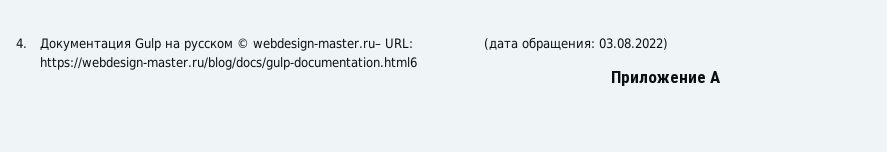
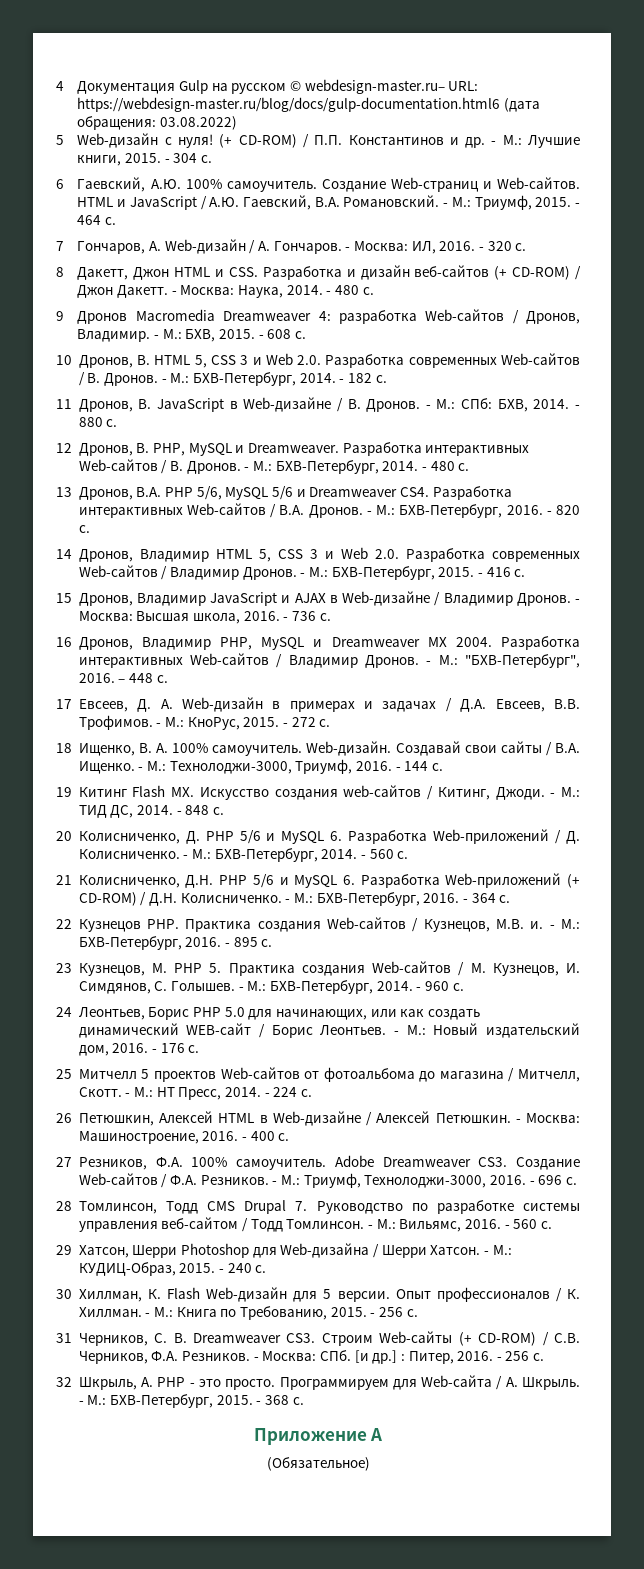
- 4. Документация Gulp на русском © webdesign-master.ru– URL: https://webdesign-master.ru/blog/docs/gulp-documentation.html6 (дата обращения: 03.08.2022)
+ 4 Документация Gulp на русском © webdesign-master.ru– URL: https://webdesign-master.ru/blog/docs/gulp-documentation.html6 (дата обращения: 03.08.2022)
+ 5 Web-дизайн с нуля! (+ CD-ROM) / П.П. Константинов и др. - М.: Лучшие книги, 2015. - 304 c.
+ 6 Гаевский, А.Ю. 100% самоучитель. Создание Web-страниц и Web-сайтов. HTML и JavaScript / А.Ю. Гаевский, В.А. Романовский. - М.: Триумф, 2015. - 464 c.
+ 7 Гончаров, А. Web-дизайн / А. Гончаров. - Москва: ИЛ, 2016. - 320 c.
+ 8 Дакетт, Джон HTML и CSS. Разработка и дизайн веб-сайтов (+ CD-ROM) / Джон Дакетт. - Москва: Наука, 2014. - 480 c.
+ 9 Дронов Macromedia Dreamweaver 4: разработка Web-сайтов / Дронов, Владимир. - М.: БХВ, 2015. - 608 c.
+ 10 Дронов, В. HTML 5, CSS 3 и Web 2.0. Разработка современных Web-сайтов / В. Дронов. - М.: БХВ-Петербург, 2014. - 182 c.
+ 11 Дронов, В. JavaScript в Web-дизайне / В. Дронов. - М.: СПб: БХВ, 2014. - 880 c.
+ 12 Дронов, В. PHP, MySQL и Dreamweaver. Разработка интерактивных Web-сайтов / В. Дронов. - М.: БХВ-Петербург, 2014. - 480 c.
+ 13 Дронов, В.А. PHP 5/6, MySQL 5/6 и Dreamweaver CS4. Разработка интерактивных Web-сайтов / В.А. Дронов. - М.: БХВ-Петербург, 2016. - 820 c.
+ 14 Дронов, Владимир HTML 5, CSS 3 и Web 2.0. Разработка современных Web-сайтов / Владимир Дронов. - М.: БХВ-Петербург, 2015. - 416 c.
+ 15 Дронов, Владимир JavaScript и AJAX в Web-дизайне / Владимир Дронов. - Москва: Высшая школа, 2016. - 736 c.
+ 16 Дронов, Владимир PHP, MySQL и Dreamweaver MX 2004. Разработка интерактивных Web-сайтов / Владимир Дронов. - М.: "БХВ-Петербург", 2016. – 448 c.
+ 17 Евсеев, Д. А. Web-дизайн в примерах и задачах / Д.А. Евсеев, В.В. Трофимов. - М.: КноРус, 2015. - 272 c.
+ 18 Ищенко, В. А. 100% самоучитель. Web-дизайн. Создавай свои сайты / В.А. Ищенко. - М.: Технолоджи-3000, Триумф, 2016. - 144 c.
+ 19 Китинг Flash MX. Искусство создания web-сайтов / Китинг, Джоди. - М.: ТИД ДС, 2014. - 848 c.
+ 20 Колисниченко, Д. PHP 5/6 и MySQL 6. Разработка Web-приложений / Д. Колисниченко. - М.: БХВ-Петербург, 2014. - 560 c.
+ 21 Колисниченко, Д.Н. PHP 5/6 и MySQL 6. Разработка Web-приложений (+ CD-ROM) / Д.Н. Колисниченко. - М.: БХВ-Петербург, 2016. - 364 c.
+ 22 Кузнецов PHP. Практика создания Web-сайтов / Кузнецов, М.В. и. - М.: БХВ-Петербург, 2016. - 895 c.
+ 23 Кузнецов, М. PHP 5. Практика создания Web-сайтов / М. Кузнецов, И. Симдянов, С. Голышев. - М.: БХВ-Петербург, 2014. - 960 c.
+ 24 Леонтьев, Борис PHP 5.0 для начинающих, или как создать динамический WEB-сайт / Борис Леонтьев. - М.: Новый издательский дом, 2016. - 176 c.
+ 25 Митчелл 5 проектов Web-сайтов от фотоальбома до магазина / Митчелл, Скотт. - М.: НТ Пресс, 2014. - 224 c.
+ 26 Петюшкин, Алексей HTML в Web-дизайне / Алексей Петюшкин. - Москва: Машиностроение, 2016. - 400 c.
+ 27 Резников, Ф.А. 100% самоучитель. Adobe Dreamweaver CS3. Создание Web-сайтов / Ф.А. Резников. - М.: Триумф, Технолоджи-3000, 2016. - 696 c.
+ 28 Томлинсон, Тодд CMS Drupal 7. Руководство по разработке системы управления веб-сайтом / Тодд Томлинсон. - М.: Вильямс, 2016. - 560 c.
+ 29 Хатсон, Шерри Photoshop для Web-дизайна / Шерри Хатсон. - М.: КУДИЦ-Образ, 2015. - 240 c.
+ 30 Хиллман, К. Flash Web-дизайн для 5 версии. Опыт профессионалов / К. Хиллман. - М.: Книга по Требованию, 2015. - 256 c.
+ 31 Черников, С. В. Dreamweaver CS3. Строим Web-сайты (+ CD-ROM) / С.В. Черников, Ф.А. Резников. - Москва: СПб. [и др.] : Питер, 2016. - 256 c.
+ 32 Шкрыль, А. PHP - это просто. Программируем для Web-сайта / А. Шкрыль. - М.: БХВ-Петербург, 2015. - 368 c.
+ (Обязательное)

